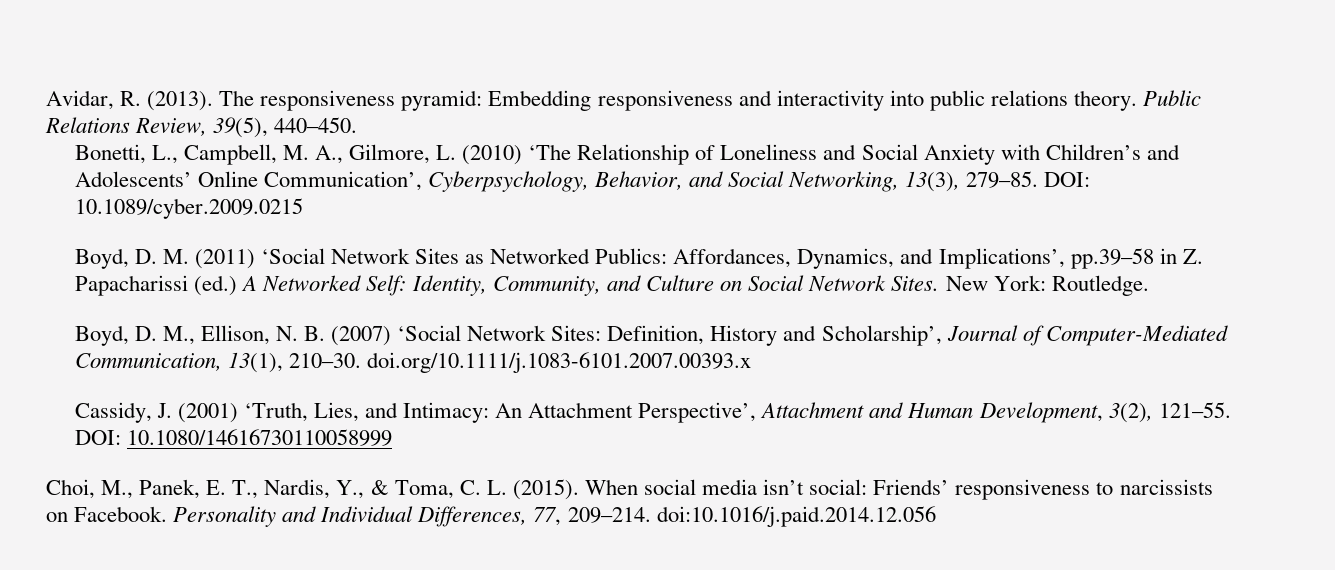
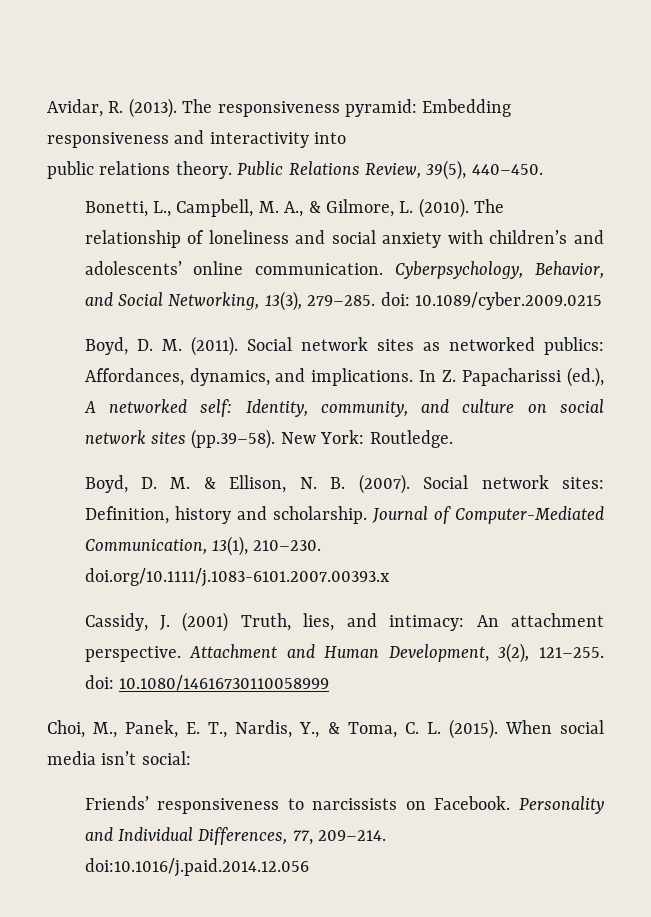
- The responsiveness pyramid: Embedding responsiveness and interactivity into public relations theory.
+ The responsiveness pyramid: Embedding responsiveness and interactivity into
+ public relations theory.
- Bonetti, L., Campbell, M. A., Gilmore, L. (2010) ‘The Relationship of Loneliness and Social Anxiety with Children’s and Adolescents’ Online Communication’, Cyberpsychology, Behavior, and Social Networking, 13(3), 279–85. DOI: 10.1089/cyber.2009.0215
+ Bonetti, L., Campbell, M. A., & Gilmore, L. (2010). The relationship of loneliness and social anxiety with children’s and adolescents’ online communication. Cyberpsychology, Behavior, and Social Networking, 13(3), 279–285. doi: 10.1089/cyber.2009.0215
- Boyd, D. M. (2011) ‘Social Network Sites as Networked Publics: Affordances, Dynamics, and Implications’, pp.39–58 in Z. Papacharissi (ed.) A Networked Self: Identity, Community, and Culture on Social Network Sites. New York: Routledge.
+ Boyd, D. M. (2011). Social network sites as networked publics: Affordances, dynamics, and implications. In Z. Papacharissi (ed.), A networked self: Identity, community, and culture on social network sites (pp.39–58). New York: Routledge.
- Boyd, D. M., Ellison, N. B. (2007) ‘Social Network Sites: Definition, History and Scholarship’, Journal of Computer-Mediated Communication, 13(1), 210–30. doi.org/10.1111/j.1083-6101.2007.00393.x
+ Boyd, D. M. & Ellison, N. B. (2007). Social network sites: Definition, history and scholarship. Journal of Computer-Mediated Communication, 13(1), 210–230. doi.org/10.1111/j.1083-6101.2007.00393.x
- Cassidy, J. (2001) ‘Truth, Lies, and Intimacy: An Attachment Perspective’, Attachment and Human Development, 3(2), 121–55. DOI: 10.1080/14616730110058999
+ Cassidy, J. (2001) Truth, lies, and intimacy: An attachment perspective. Attachment and Human Development, 3(2), 121–255. doi: 10.1080/14616730110058999
- When social media isn’t social: Friends’ responsiveness to narcissists on Facebook.
+ When social media isn’t social:
+ Friends’ responsiveness to narcissists on Facebook.

